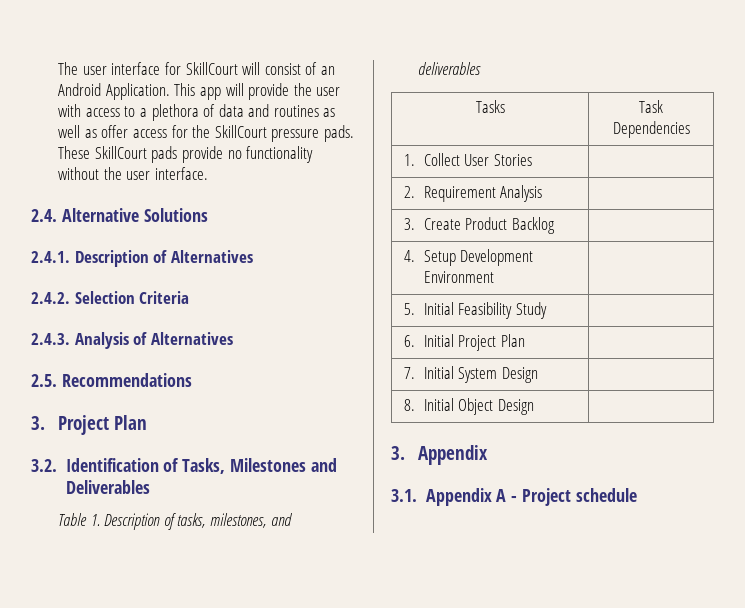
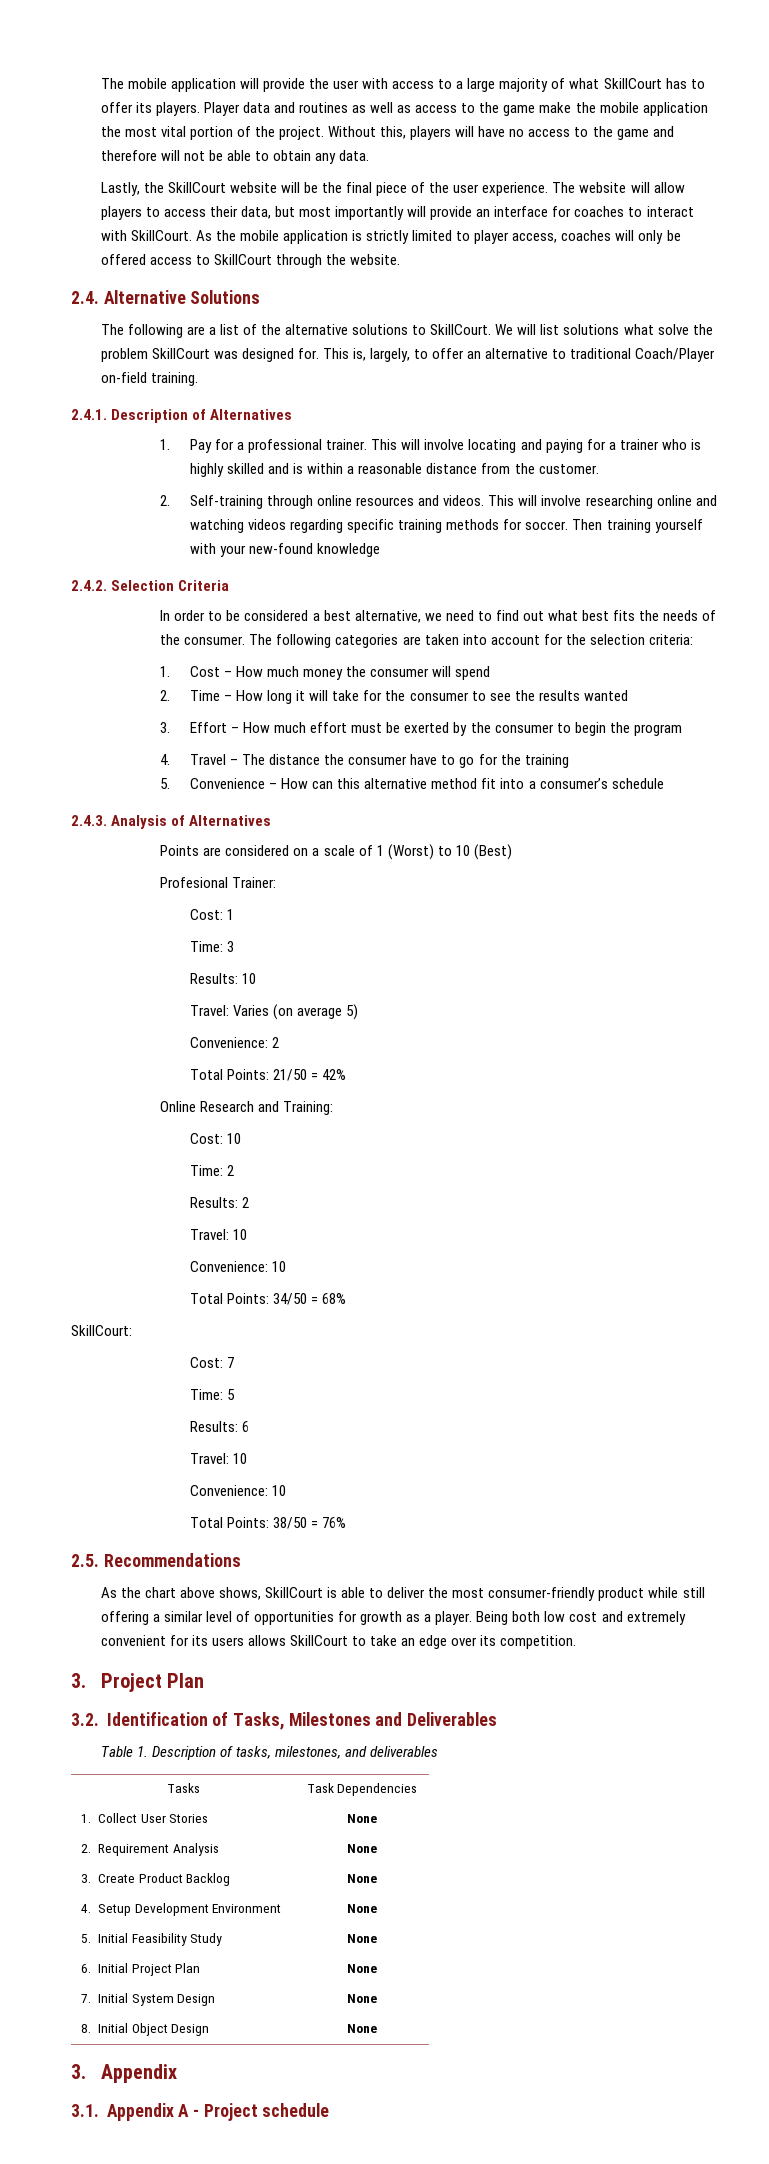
- The user interface for SkillCourt will consist of an Android Application. This app will provide the user with access to a plethora of data and routines as well as offer access for the SkillCourt pressure pads. These SkillCourt pads provide no functionality without the user interface.
+ The mobile application will provide the user with access to a large majority of what SkillCourt has to offer its players. Player data and routines as well as access to the game make the mobile application the most vital portion of the project. Without this, players will have no access to the game and therefore will not be able to obtain any data.
+ Lastly, the SkillCourt website will be the final piece of the user experience. The website will allow players to access their data, but most importantly will provide an interface for coaches to interact with SkillCourt. As the mobile application is strictly limited to player access, coaches will only be offered access to SkillCourt through the website.
  2.4. Alternative Solutions
+ The following are a list of the alternative solutions to SkillCourt. We will list solutions what solve the problem SkillCourt was designed for. This is, largely, to offer an alternative to traditional Coach/Player on-field training.
  2.4.1. Description of Alternatives
+ 1. Pay for a professional trainer. This will involve locating and paying for a trainer who is highly skilled and is within a reasonable distance from the customer.
+ 2. Self-training through online resources and videos. This will involve researching online and watching videos regarding specific training methods for soccer. Then training yourself with your new-found knowledge
  2.4.2. Selection Criteria
+ In order to be considered a best alternative, we need to find out what best fits the needs of the consumer. The following categories are taken into account for the selection criteria:
+ 1. Cost – How much money the consumer will spend
+ 2. Time – How long it will take for the consumer to see the results wanted
+ 3. Effort – How much effort must be exerted by the consumer to begin the program
+ 4. Travel – The distance the consumer have to go for the training
+ 5. Convenience – How can this alternative method fit into a consumer’s schedule
  2.4.3. Analysis of Alternatives
+ Points are considered on a scale of 1 (Worst) to 10 (Best)
+ Profesional Trainer:
+ Cost: 1
+ Time: 3
+ Results: 10
+ Travel: Varies (on average 5)
+ Convenience: 2
+ Total Points: 21/50 = 42%
+ Online Research and Training:
+ Cost: 10
+ Time: 2
+ Results: 2
+ Travel: 10
+ Convenience: 10
+ Total Points: 34/50 = 68%
+ SkillCourt:
+ Cost: 7
+ Time: 5
+ Results: 6
+ Travel: 10
+ Convenience: 10
+ Total Points: 38/50 = 76%
  2.5. Recommendations
+ As the chart above shows, SkillCourt is able to deliver the most consumer-friendly product while still offering a similar level of opportunities for growth as a player. Being both low cost and extremely convenient for its users allows SkillCourt to take an edge over its competition.
- 1. Collect User Stories |
+ 1. Collect User Stories | None
- 2. Requirement Analysis |
+ 2. Requirement Analysis | None
- 3. Create Product Backlog |
+ 3. Create Product Backlog | None
- 4. Setup Development Environment |
+ 4. Setup Development Environment | None
- 5. Initial Feasibility Study |
+ 5. Initial Feasibility Study | None
- 6. Initial Project Plan |
+ 6. Initial Project Plan | None
- 7. Initial System Design |
+ 7. Initial System Design | None
- 8. Initial Object Design |
+ 8. Initial Object Design | None

